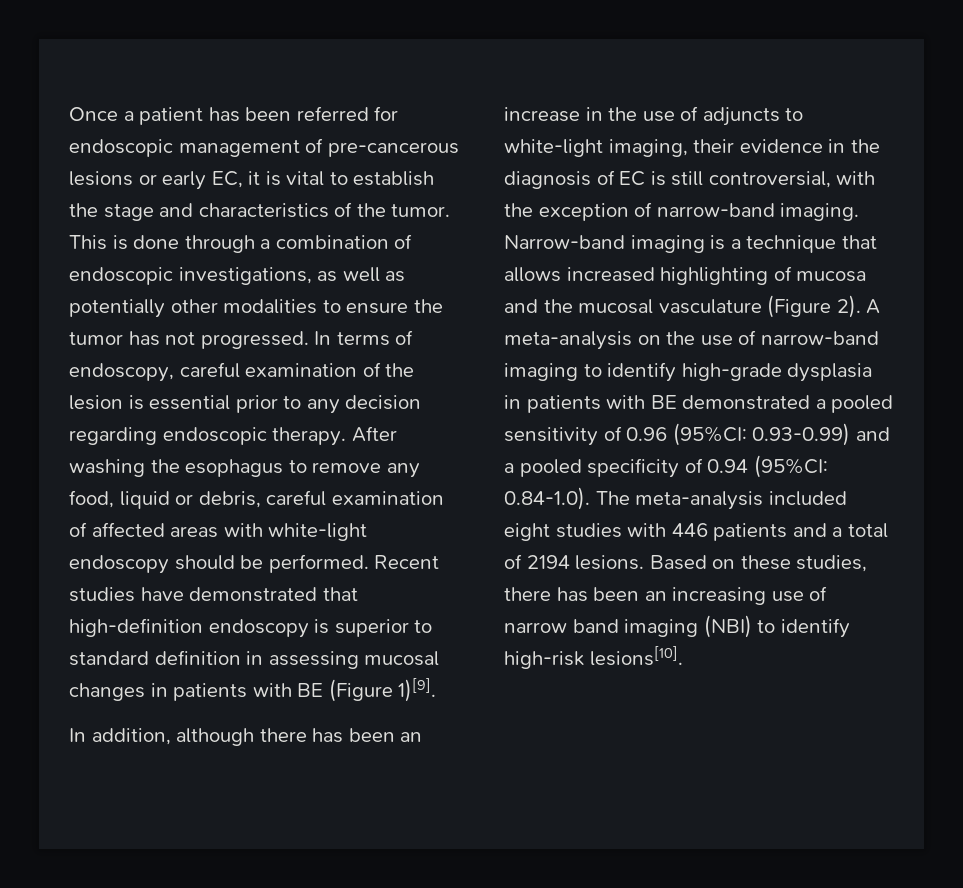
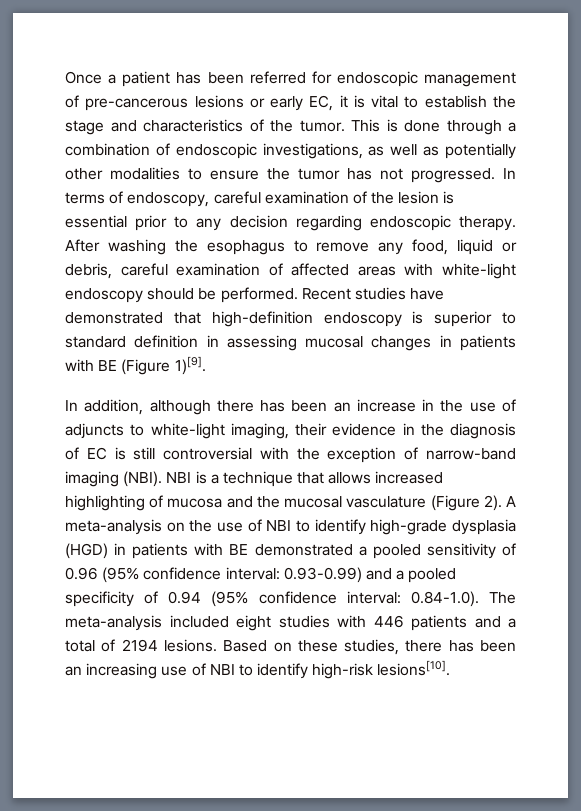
- In addition, although there has been an increase in the use of adjuncts to white-light imaging, their evidence in the diagnosis of EC is still controversial, with the exception of narrow-band imaging. Narrow-band imaging is a technique that allows increased highlighting of mucosa and the mucosal vasculature (Figure 2).
+ In addition, although there has been an increase in the use of adjuncts to white-light imaging, their evidence in the diagnosis of EC is still controversial with the exception of narrow-band imaging (NBI). NBI is a technique that allows increased highlighting of mucosa and the mucosal vasculature (Figure 2).
- A meta-analysis on the use of narrow-band imaging to identify high-grade dysplasia in patients with BE demonstrated a pooled sensitivity of 0.96 (95%CI: 0.93-0.99) and a pooled specificity of 0.94 (95%CI: 0.84-1.0). The meta-analysis included eight studies with 446 patients and a total of 2194 lesions.
+ A meta-analysis on the use of NBI to identify high-grade dysplasia (HGD) in patients with BE demonstrated a pooled sensitivity of 0.96 (95% confidence interval: 0.93-0.99) and a pooled specificity of 0.94 (95% confidence interval: 0.84-1.0). The meta-analysis included eight studies with 446 patients and a total of 2194 lesions.
- Based on these studies, there has been an increasing use of narrow band imaging (NBI) to identify high-risk lesions[10].
+ Based on these studies, there has been an increasing use of NBI to identify high-risk lesions[10].

